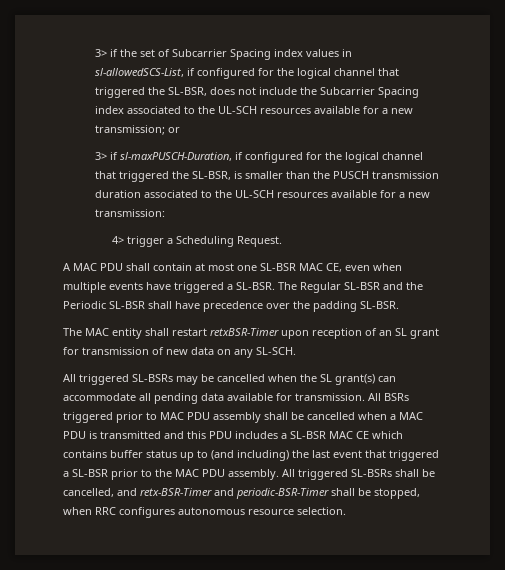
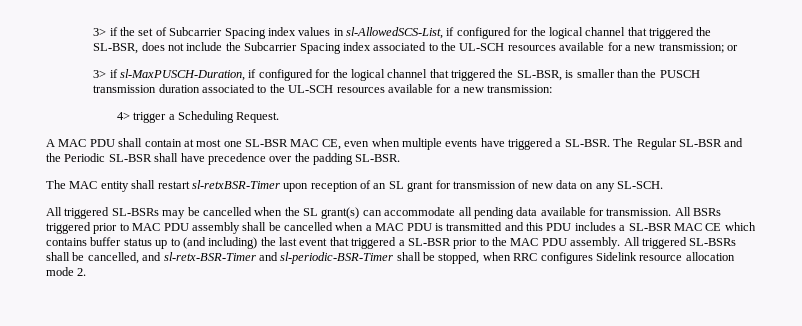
- 3> if the set of Subcarrier Spacing index values in sl-allowedSCS-List, if configured for the logical channel that triggered the SL-BSR, does not include the Subcarrier Spacing index associated to the UL-SCH resources available for a new transmission; or
+ 3> if the set of Subcarrier Spacing index values in sl-AllowedSCS-List, if configured for the logical channel that triggered the SL-BSR, does not include the Subcarrier Spacing index associated to the UL-SCH resources available for a new transmission; or
- 3> if sl-maxPUSCH-Duration, if configured for the logical channel that triggered the SL-BSR, is smaller than the PUSCH transmission duration associated to the UL-SCH resources available for a new transmission:
+ 3> if sl-MaxPUSCH-Duration, if configured for the logical channel that triggered the SL-BSR, is smaller than the PUSCH transmission duration associated to the UL-SCH resources available for a new transmission:
- The MAC entity shall restart retxBSR-Timer upon reception of an SL grant for transmission of new data on any SL-SCH.
+ The MAC entity shall restart sl-retxBSR-Timer upon reception of an SL grant for transmission of new data on any SL-SCH.
- All triggered SL-BSRs shall be cancelled, and retx-BSR-Timer and periodic-BSR-Timer shall be stopped, when RRC configures autonomous resource selection.
+ All triggered SL-BSRs shall be cancelled, and sl-retx-BSR-Timer and sl-periodic-BSR-Timer shall be stopped, when RRC configures Sidelink resource allocation mode 2.

